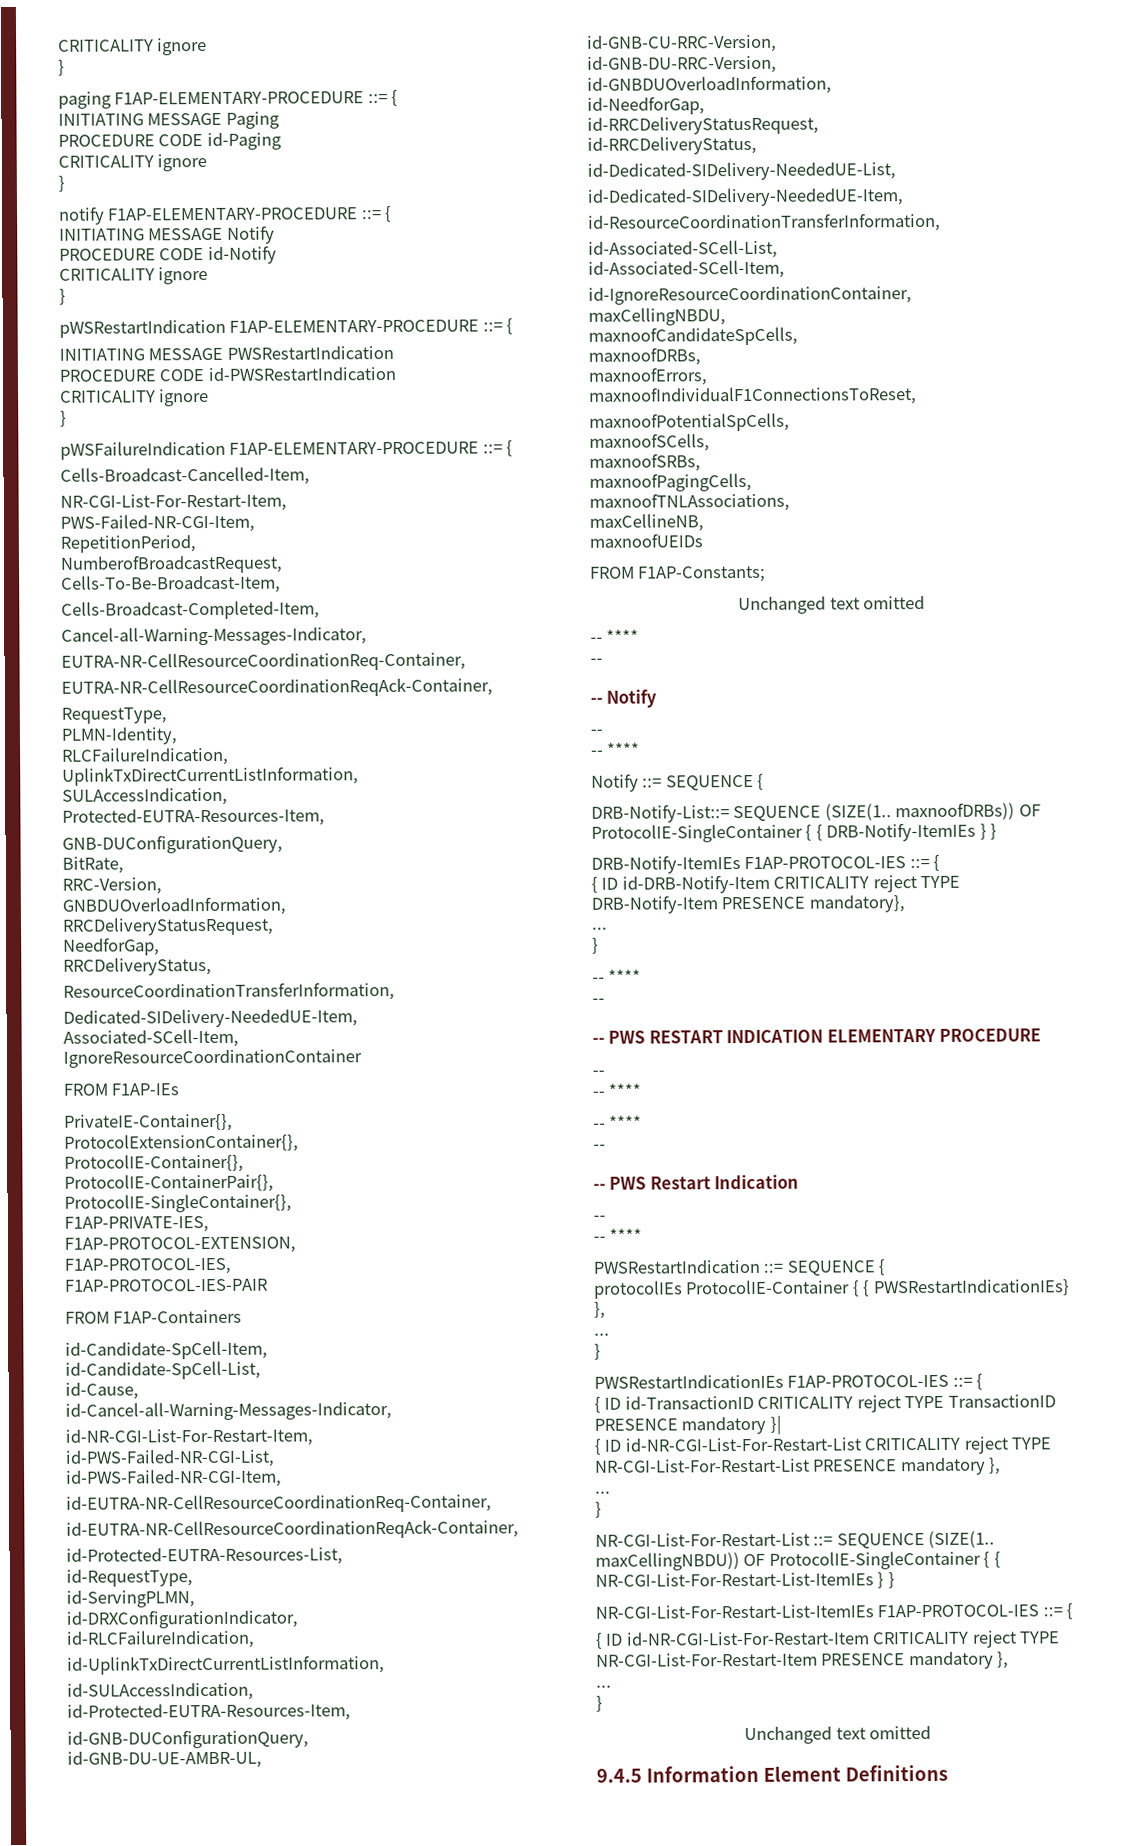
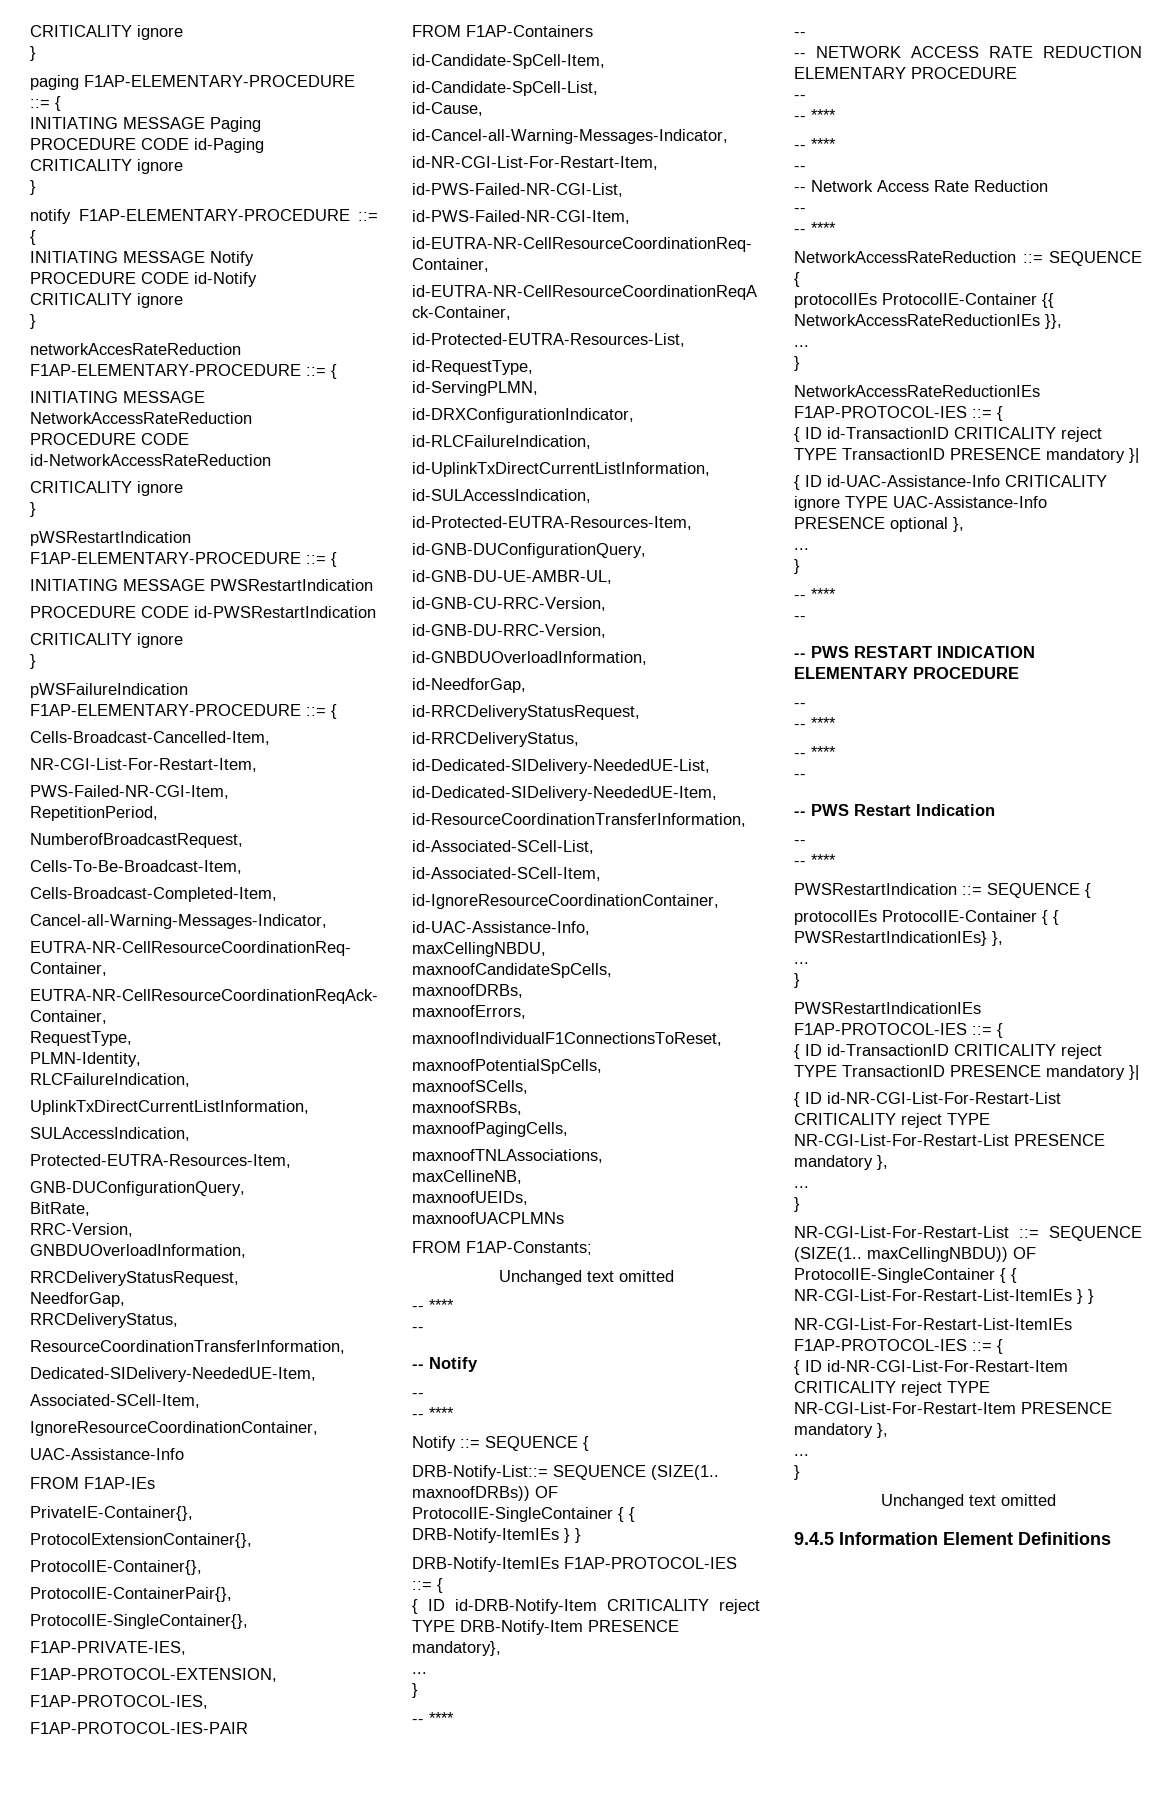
+ networkAccesRateReduction F1AP-ELEMENTARY-PROCEDURE ::= {
+ INITIATING MESSAGE NetworkAccessRateReduction
+ PROCEDURE CODE id-NetworkAccessRateReduction
+ CRITICALITY ignore
+ }
- IgnoreResourceCoordinationContainer
+ IgnoreResourceCoordinationContainer,
+ UAC-Assistance-Info
+ id-UAC-Assistance-Info,
- maxnoofUEIDs
+ maxnoofUEIDs,
+ maxnoofUACPLMNs
+ -- NETWORK ACCESS RATE REDUCTION ELEMENTARY PROCEDURE
+ --
+ -- ****
+ -- ****
+ --
+ -- Network Access Rate Reduction
+ --
+ -- ****
+ NetworkAccessRateReduction ::= SEQUENCE {
+ protocolIEs ProtocolIE-Container {{ NetworkAccessRateReductionIEs }},
+ ...
+ }
+ NetworkAccessRateReductionIEs F1AP-PROTOCOL-IES ::= {
+ { ID id-TransactionID CRITICALITY reject TYPE TransactionID PRESENCE mandatory }|
+ { ID id-UAC-Assistance-Info CRITICALITY ignore TYPE UAC-Assistance-Info PRESENCE optional },
+ ...
+ }
+ -- ****
+ --

